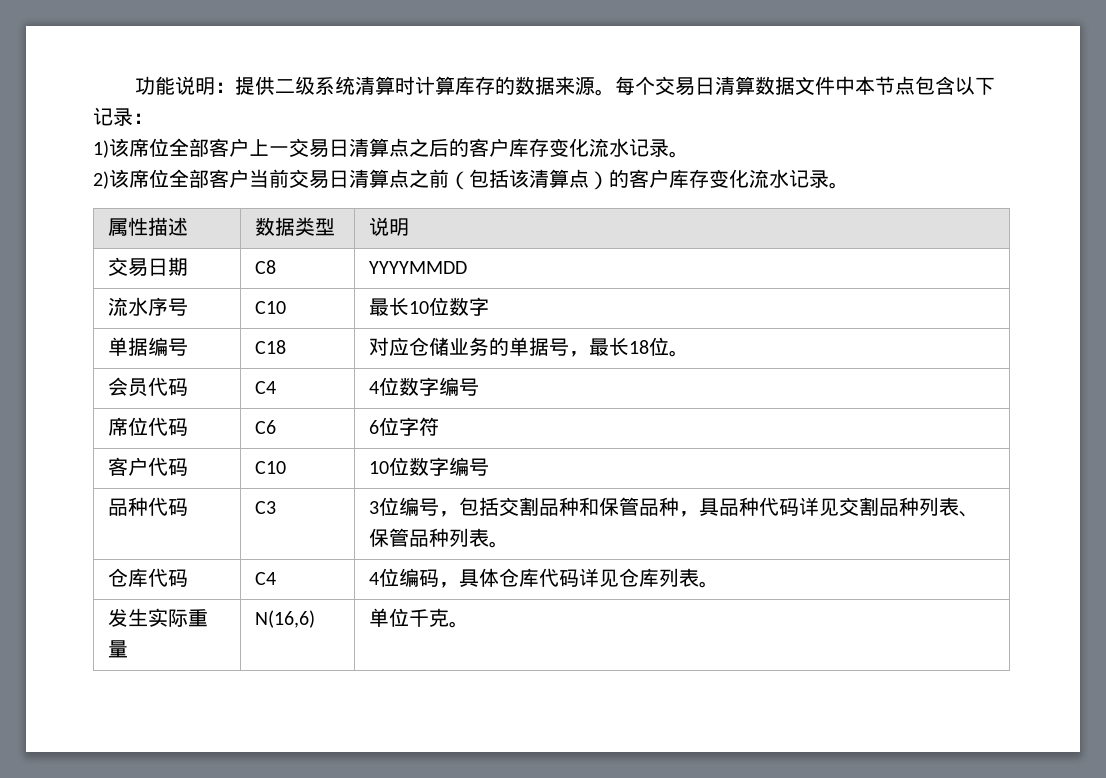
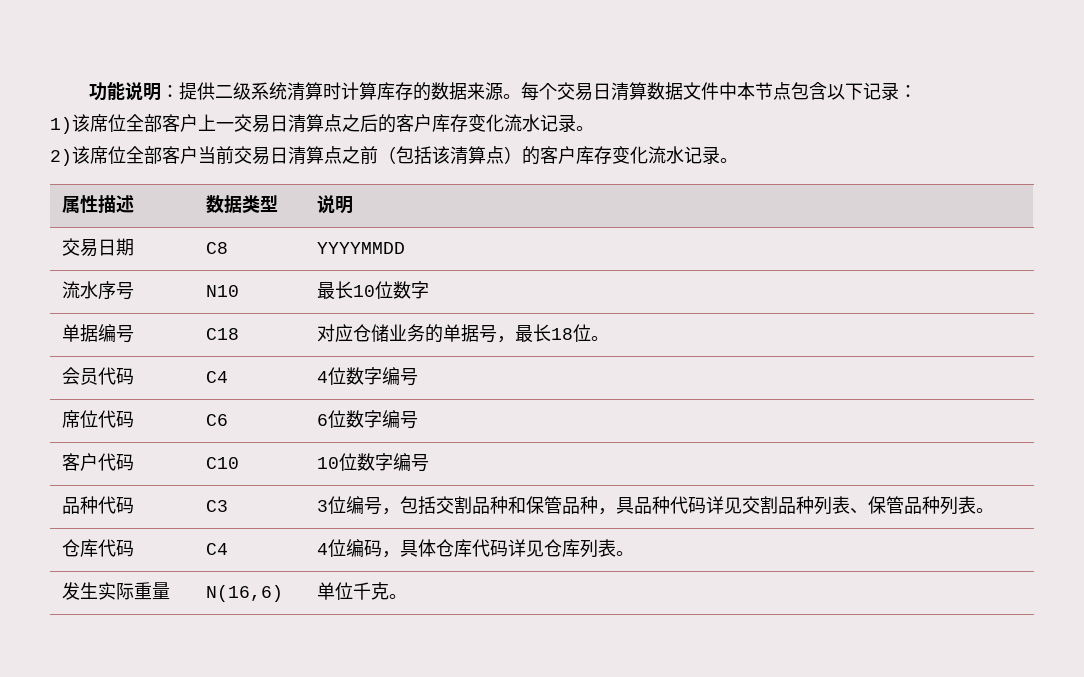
- 流水序号 | C10 | 最长10位数字
+ 流水序号 | N10 | 最长10位数字
- 席位代码 | C6 | 6位字符
+ 席位代码 | C6 | 6位数字编号

